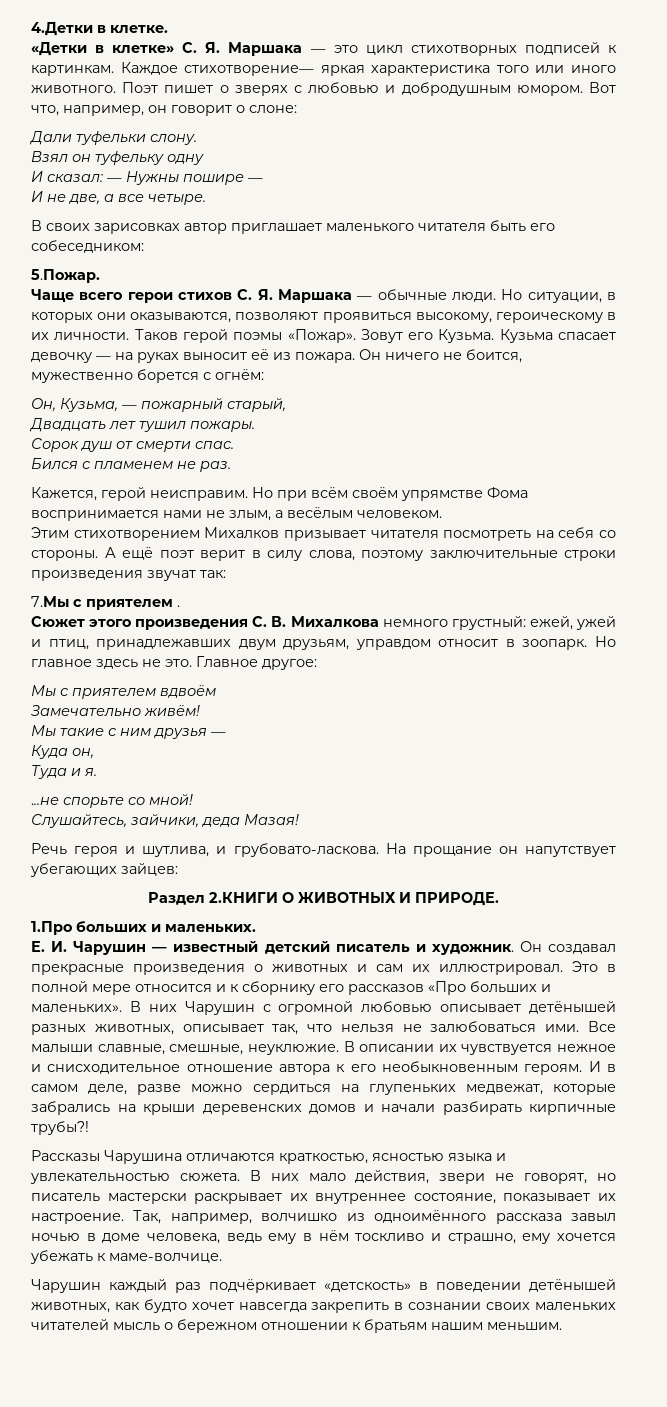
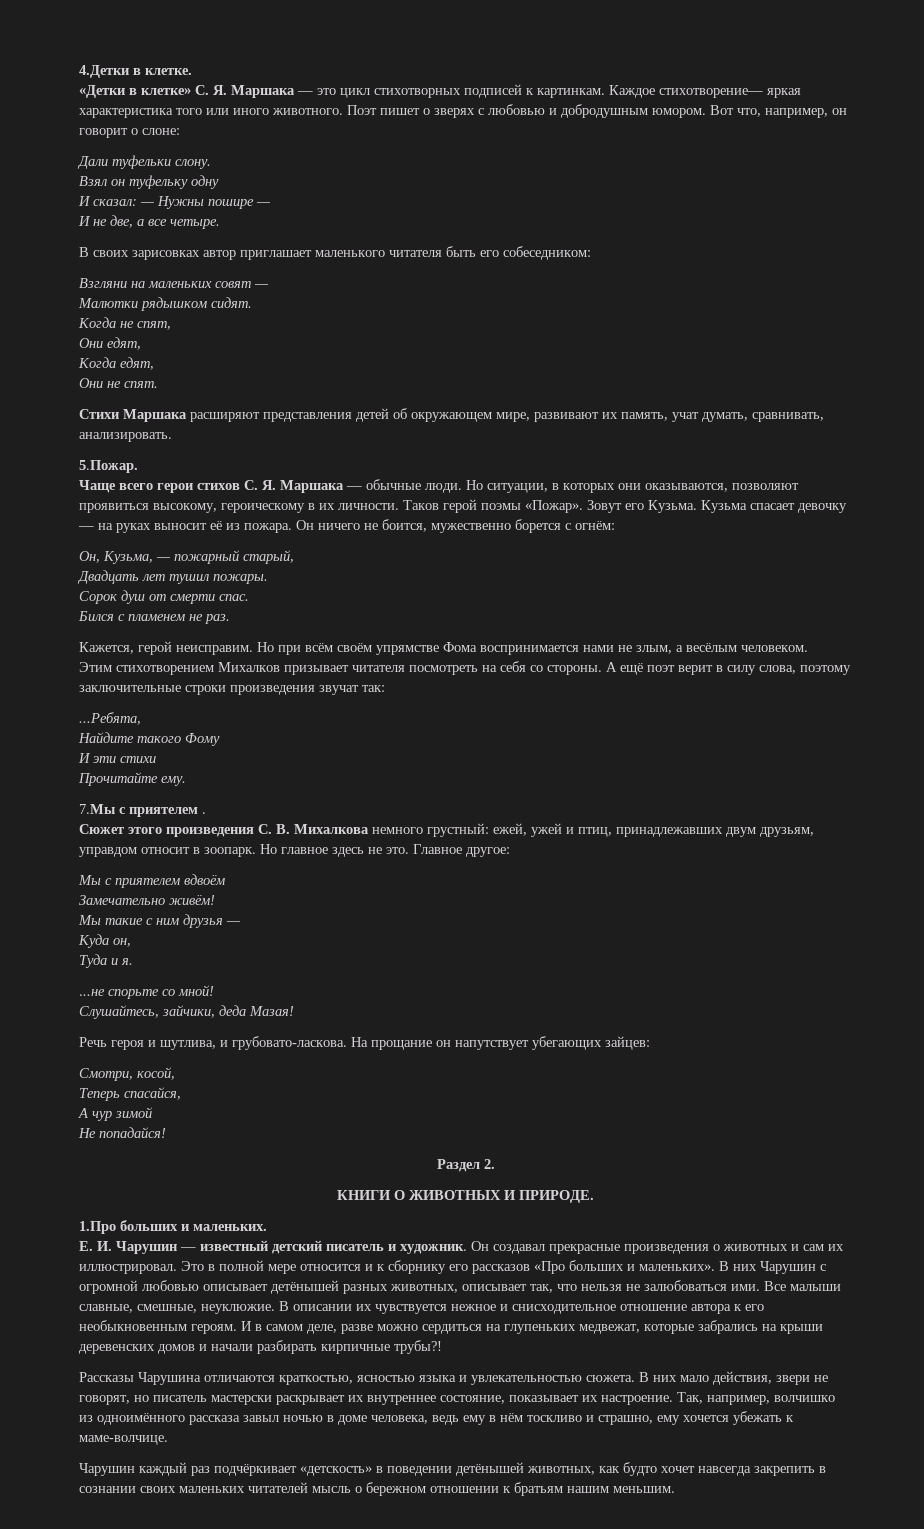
+ Взгляни на маленьких совят —
+ Малютки рядышком сидят.
+ Когда не спят,
+ Они едят,
+ Когда едят,
+ Они не спят.
+ Стихи Маршака расширяют представления детей об окружающем мире, развивают их память, учат думать, сравнивать, анализировать.
+ ...Ребята,
+ Найдите такого Фому
+ И эти стихи
+ Прочитайте ему.
+ Смотри, косой,
+ Теперь спасайся,
+ А чур зимой
+ Не попадайся!
- Раздел 2.КНИГИ О ЖИВОТНЫХ И ПРИРОДЕ.
+ Раздел 2.
+ КНИГИ О ЖИВОТНЫХ И ПРИРОДЕ.

